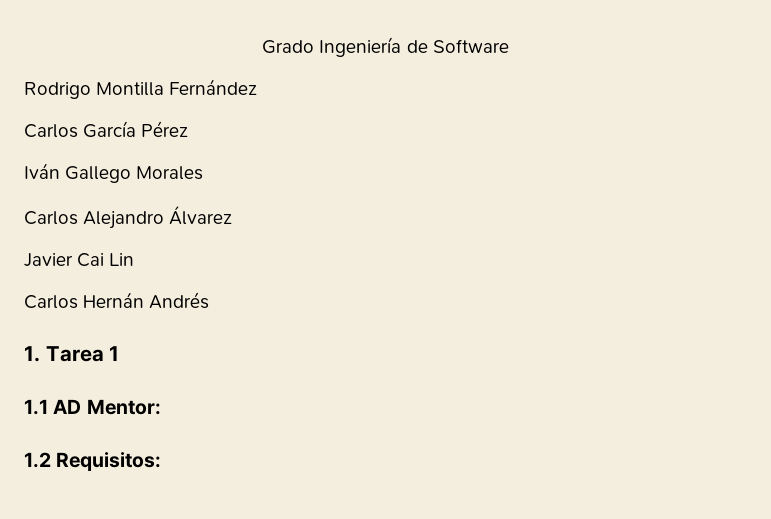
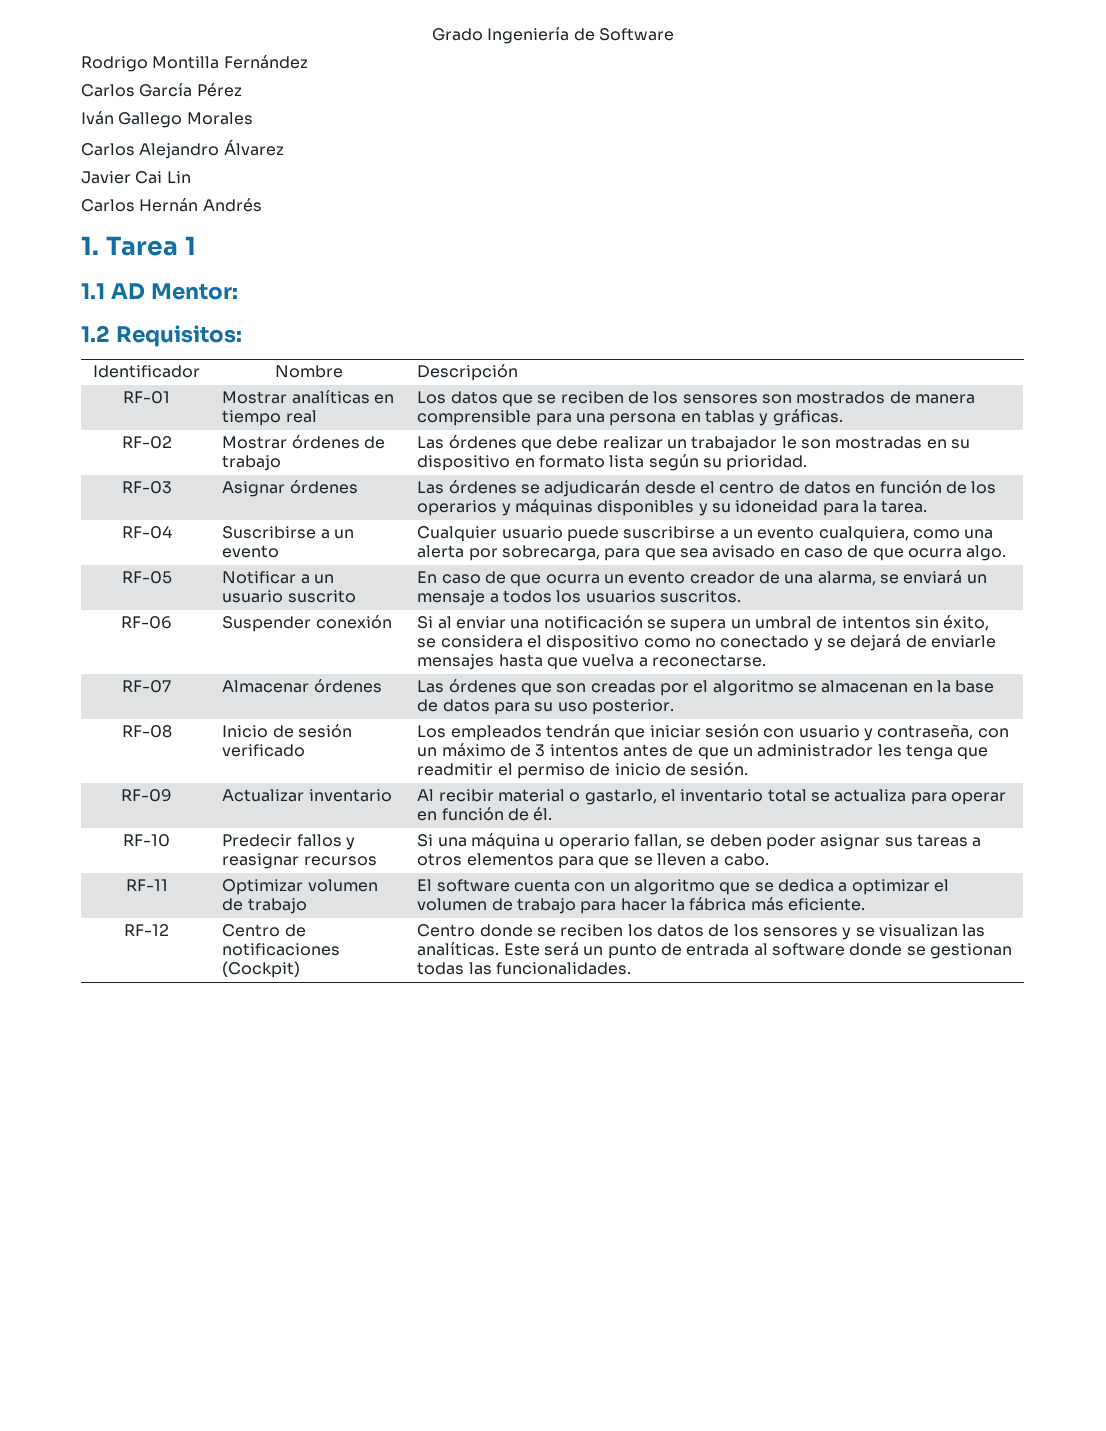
+ Identificador | Nombre | Descripción
+ RF-01 | Mostrar analíticas en tiempo real | Los datos que se reciben de los sensores son mostrados de manera comprensible para una persona en tablas y gráficas.
+ RF-02 | Mostrar órdenes de trabajo | Las órdenes que debe realizar un trabajador le son mostradas en su dispositivo en formato lista según su prioridad.
+ RF-03 | Asignar órdenes | Las órdenes se adjudicarán desde el centro de datos en función de los operarios y máquinas disponibles y su idoneidad para la tarea.
+ RF-04 | Suscribirse a un evento | Cualquier usuario puede suscribirse a un evento cualquiera, como una alerta por sobrecarga, para que sea avisado en caso de que ocurra algo.
+ RF-05 | Notificar a un usuario suscrito | En caso de que ocurra un evento creador de una alarma, se enviará un mensaje a todos los usuarios suscritos.
+ RF-06 | Suspender conexión | Si al enviar una notificación se supera un umbral de intentos sin éxito, se considera el dispositivo como no conectado y se dejará de enviarle mensajes hasta que vuelva a reconectarse.
+ RF-07 | Almacenar órdenes | Las órdenes que son creadas por el algoritmo se almacenan en la base de datos para su uso posterior.
+ RF-08 | Inicio de sesión verificado | Los empleados tendrán que iniciar sesión con usuario y contraseña, con un máximo de 3 intentos antes de que un administrador les tenga que readmitir el permiso de inicio de sesión.
+ RF-09 | Actualizar inventario | Al recibir material o gastarlo, el inventario total se actualiza para operar en función de él.
+ RF-10 | Predecir fallos y reasignar recursos | Si una máquina u operario fallan, se deben poder asignar sus tareas a otros elementos para que se lleven a cabo.
+ RF-11 | Optimizar volumen de trabajo | El software cuenta con un algoritmo que se dedica a optimizar el volumen de trabajo para hacer la fábrica más eficiente.
+ RF-12 | Centro de notificaciones (Cockpit) | Centro donde se reciben los datos de los sensores y se visualizan las analíticas. Este será un punto de entrada al software donde se gestionan todas las funcionalidades.

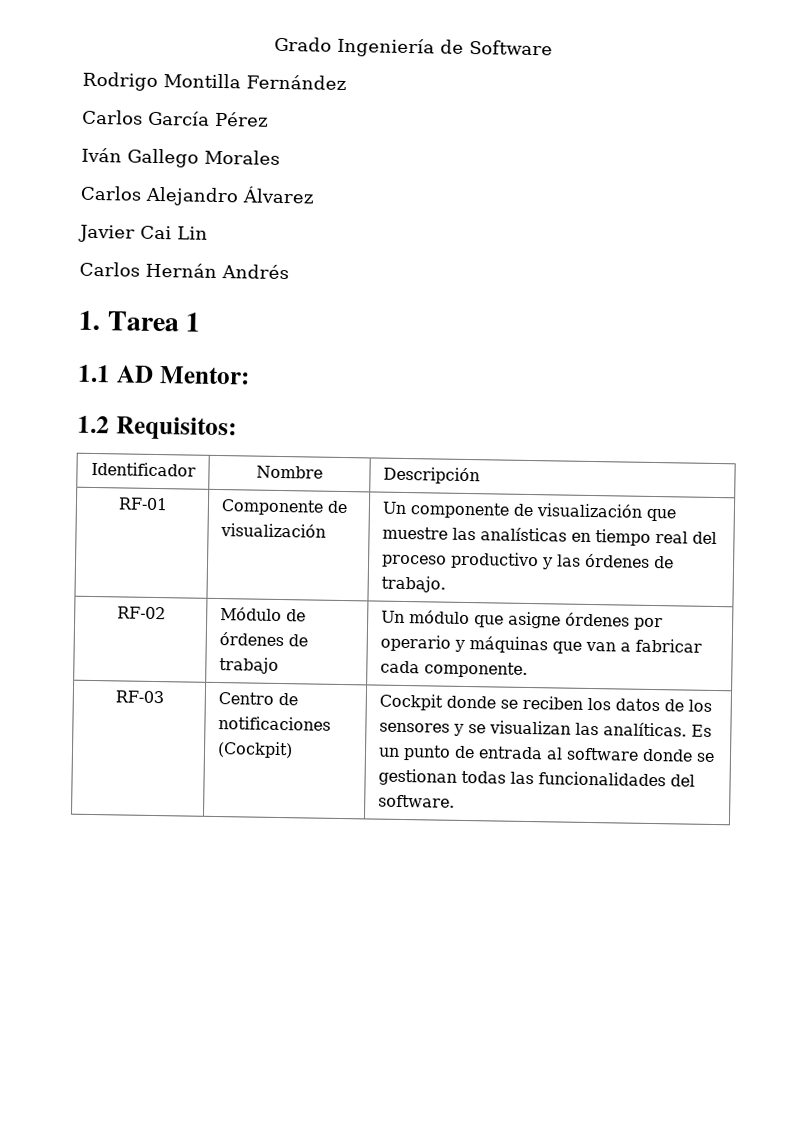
- RF-01 | Mostrar analíticas en tiempo real | Los datos que se reciben de los sensores son mostrados de manera comprensible para una persona en tablas y gráficas.
+ RF-01 | Componente de visualización | Un componente de visualización que muestre las analísticas en tiempo real del proceso productivo y las órdenes de trabajo.
- RF-02 | Mostrar órdenes de trabajo | Las órdenes que debe realizar un trabajador le son mostradas en su dispositivo en formato lista según su prioridad.
- RF-03 | Asignar órdenes | Las órdenes se adjudicarán desde el centro de datos en función de los operarios y máquinas disponibles y su idoneidad para la tarea.
- RF-04 | Suscribirse a un evento | Cualquier usuario puede suscribirse a un evento cualquiera, como una alerta por sobrecarga, para que sea avisado en caso de que ocurra algo.
- RF-05 | Notificar a un usuario suscrito | En caso de que ocurra un evento creador de una alarma, se enviará un mensaje a todos los usuarios suscritos.
- RF-06 | Suspender conexión | Si al enviar una notificación se supera un umbral de intentos sin éxito, se considera el dispositivo como no conectado y se dejará de enviarle mensajes hasta que vuelva a reconectarse.
- RF-07 | Almacenar órdenes | Las órdenes que son creadas por el algoritmo se almacenan en la base de datos para su uso posterior.
- RF-08 | Inicio de sesión verificado | Los empleados tendrán que iniciar sesión con usuario y contraseña, con un máximo de 3 intentos antes de que un administrador les tenga que readmitir el permiso de inicio de sesión.
- RF-09 | Actualizar inventario | Al recibir material o gastarlo, el inventario total se actualiza para operar en función de él.
- RF-10 | Predecir fallos y reasignar recursos | Si una máquina u operario fallan, se deben poder asignar sus tareas a otros elementos para que se lleven a cabo.
- RF-11 | Optimizar volumen de trabajo | El software cuenta con un algoritmo que se dedica a optimizar el volumen de trabajo para hacer la fábrica más eficiente.
- RF-12 | Centro de notificaciones (Cockpit) | Centro donde se reciben los datos de los sensores y se visualizan las analíticas. Este será un punto de entrada al software donde se gestionan todas las funcionalidades.
+ RF-02 | Módulo de órdenes de trabajo | Un módulo que asigne órdenes por operario y máquinas que van a fabricar cada componente.
+ RF-03 | Centro de notificaciones (Cockpit) | Cockpit donde se reciben los datos de los sensores y se visualizan las analíticas. Es un punto de entrada al software donde se gestionan todas las funcionalidades del software.

